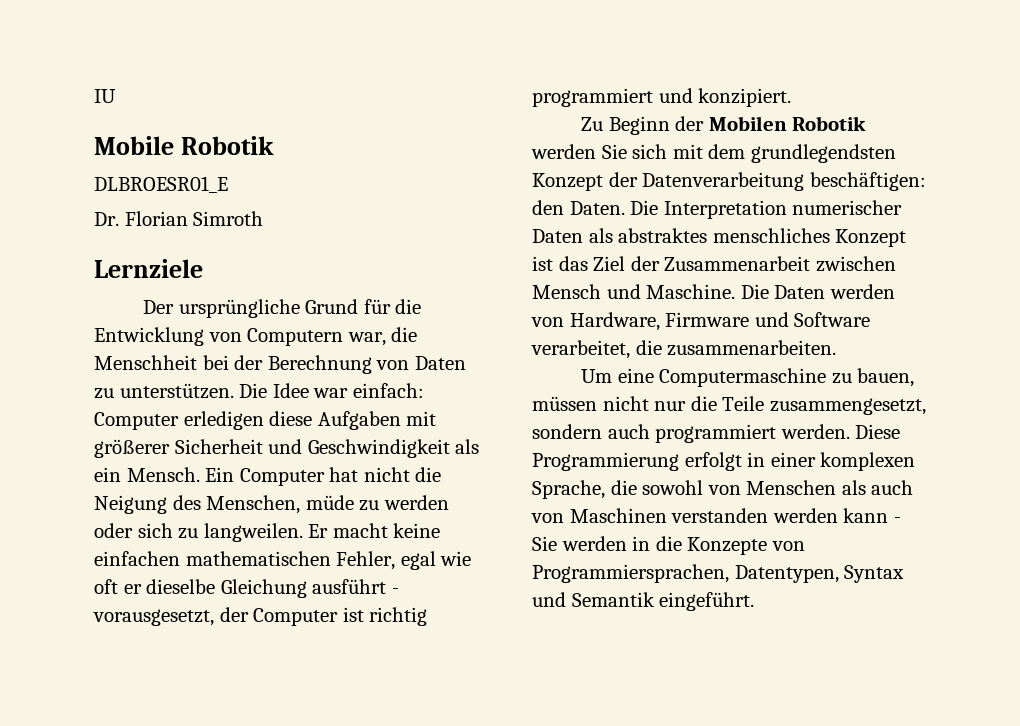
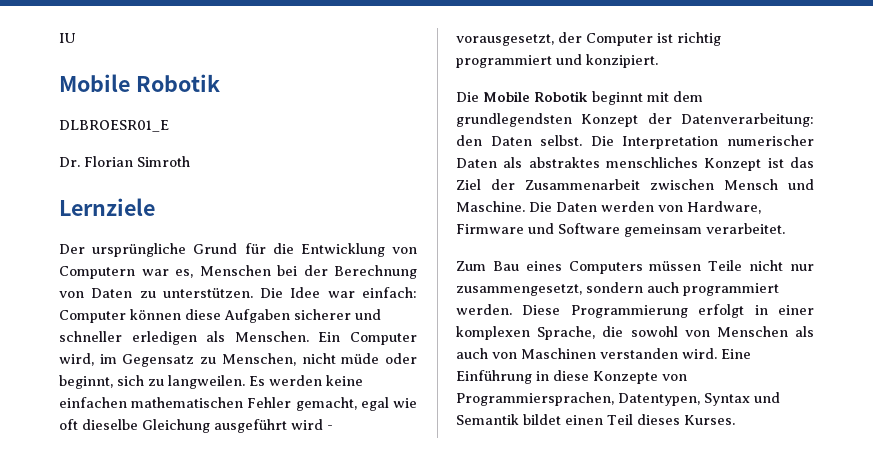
- Der ursprüngliche Grund für die Entwicklung von Computern war, die Menschheit bei der Berechnung von Daten zu unterstützen.
+ Der ursprüngliche Grund für die Entwicklung von Computern war es, Menschen bei der Berechnung von Daten zu unterstützen.
- Die Idee war einfach: Computer erledigen diese Aufgaben mit größerer Sicherheit und Geschwindigkeit als ein Mensch. Ein Computer hat nicht die Neigung des Menschen, müde zu werden oder sich zu langweilen.
+ Die Idee war einfach: Computer können diese Aufgaben sicherer und schneller erledigen als Menschen. Ein Computer wird, im Gegensatz zu Menschen, nicht müde oder beginnt, sich zu langweilen.
- Er macht keine einfachen mathematischen Fehler, egal wie oft er dieselbe Gleichung ausführt - vorausgesetzt, der Computer ist richtig programmiert und konzipiert.
+ Es werden keine einfachen mathematischen Fehler gemacht, egal wie oft dieselbe Gleichung ausgeführt wird - vorausgesetzt, der Computer ist richtig programmiert und konzipiert.
- Zu Beginn der Mobilen Robotik werden Sie sich mit dem grundlegendsten Konzept der Datenverarbeitung beschäftigen: den Daten.
+ Die Mobile Robotik beginnt mit dem grundlegendsten Konzept der Datenverarbeitung: den Daten selbst.
- Die Daten werden von Hardware, Firmware und Software verarbeitet, die zusammenarbeiten.
- Um eine Computermaschine zu bauen, müssen nicht nur die Teile zusammengesetzt, sondern auch programmiert werden.
+ Die Daten werden von Hardware, Firmware und Software gemeinsam verarbeitet.
+ Zum Bau eines Computers müssen Teile nicht nur zusammengesetzt, sondern auch programmiert werden.
- Diese Programmierung erfolgt in einer komplexen Sprache, die sowohl von Menschen als auch von Maschinen verstanden werden kann - Sie werden in die Konzepte von Programmiersprachen, Datentypen, Syntax und Semantik eingeführt.
+ Diese Programmierung erfolgt in einer komplexen Sprache, die sowohl von Menschen als auch von Maschinen verstanden wird. Eine Einführung in diese Konzepte von Programmiersprachen, Datentypen, Syntax und Semantik bildet einen Teil dieses Kurses.

